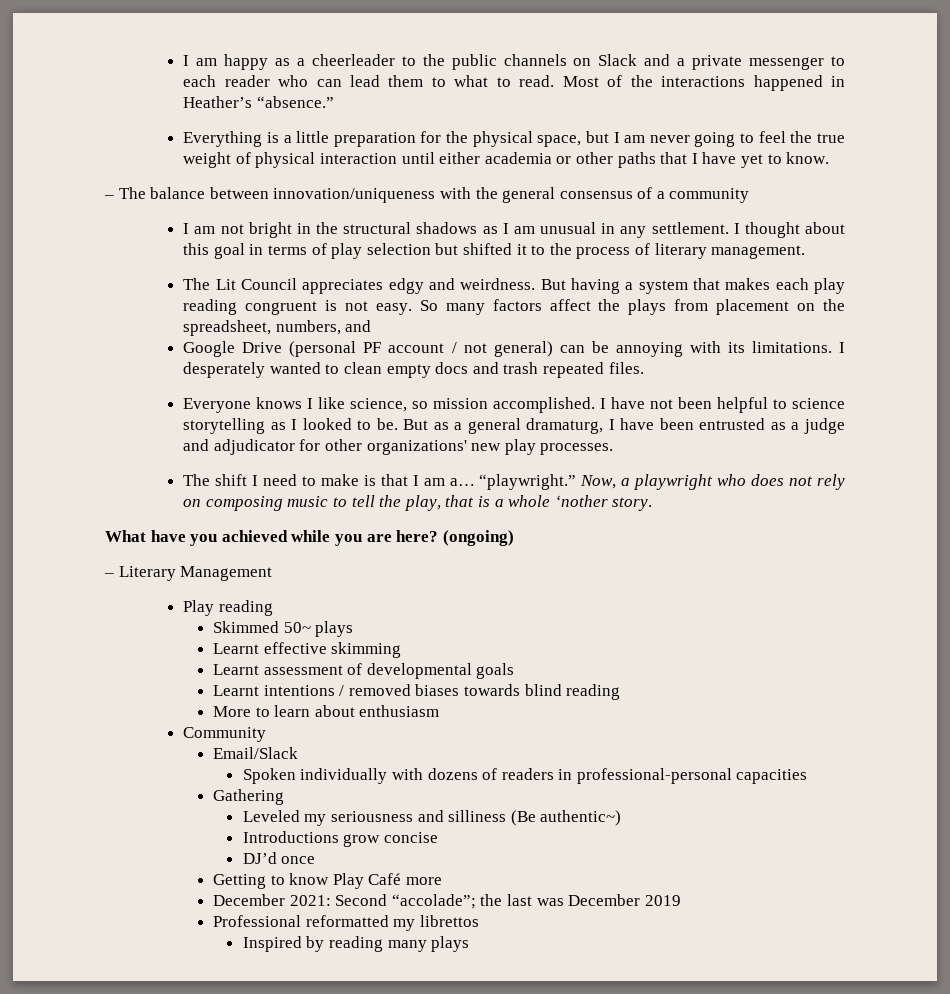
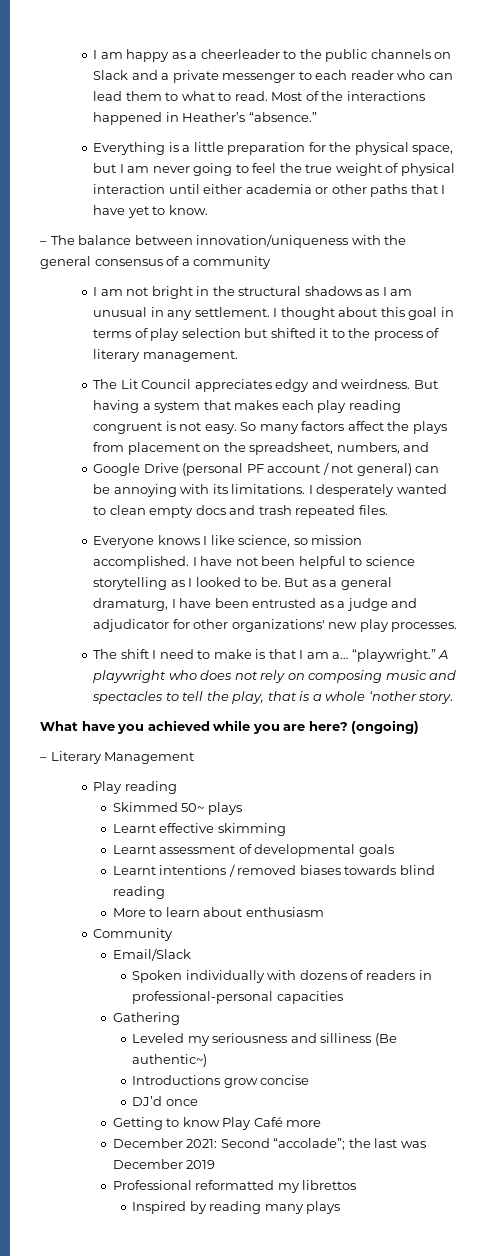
- Now, a playwright who does not rely on composing music to tell the play, that is a whole ‘nother story.
+ A playwright who does not rely on composing music and spectacles to tell the play, that is a whole ‘nother story.

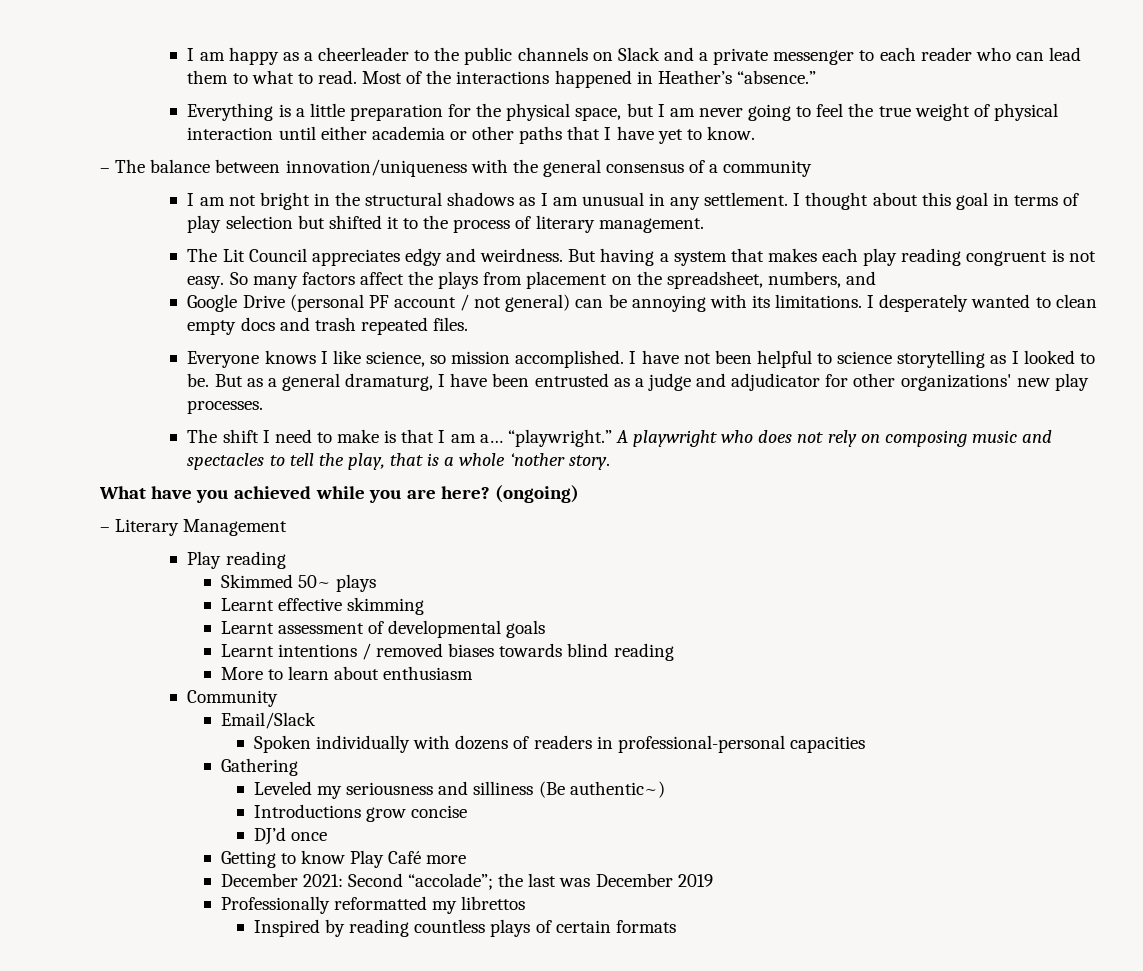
- Professional reformatted my librettos
+ Professionally reformatted my librettos
- Inspired by reading many plays
+ Inspired by reading countless plays of certain formats

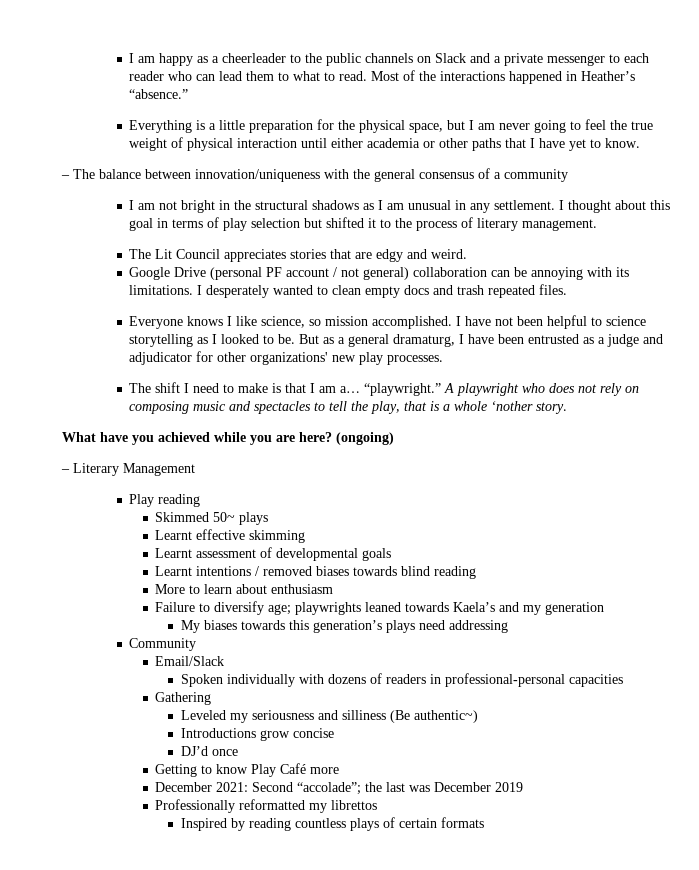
- The Lit Council appreciates edgy and weirdness. But having a system that makes each play reading congruent is not easy. So many factors affect the plays from placement on the spreadsheet, numbers, and
+ The Lit Council appreciates stories that are edgy and weird.
- Google Drive (personal PF account / not general) can be annoying with its limitations.
+ Google Drive (personal PF account / not general) collaboration can be annoying with its limitations.
+ Failure to diversify age; playwrights leaned towards Kaela’s and my generation
+ My biases towards this generation’s plays need addressing

